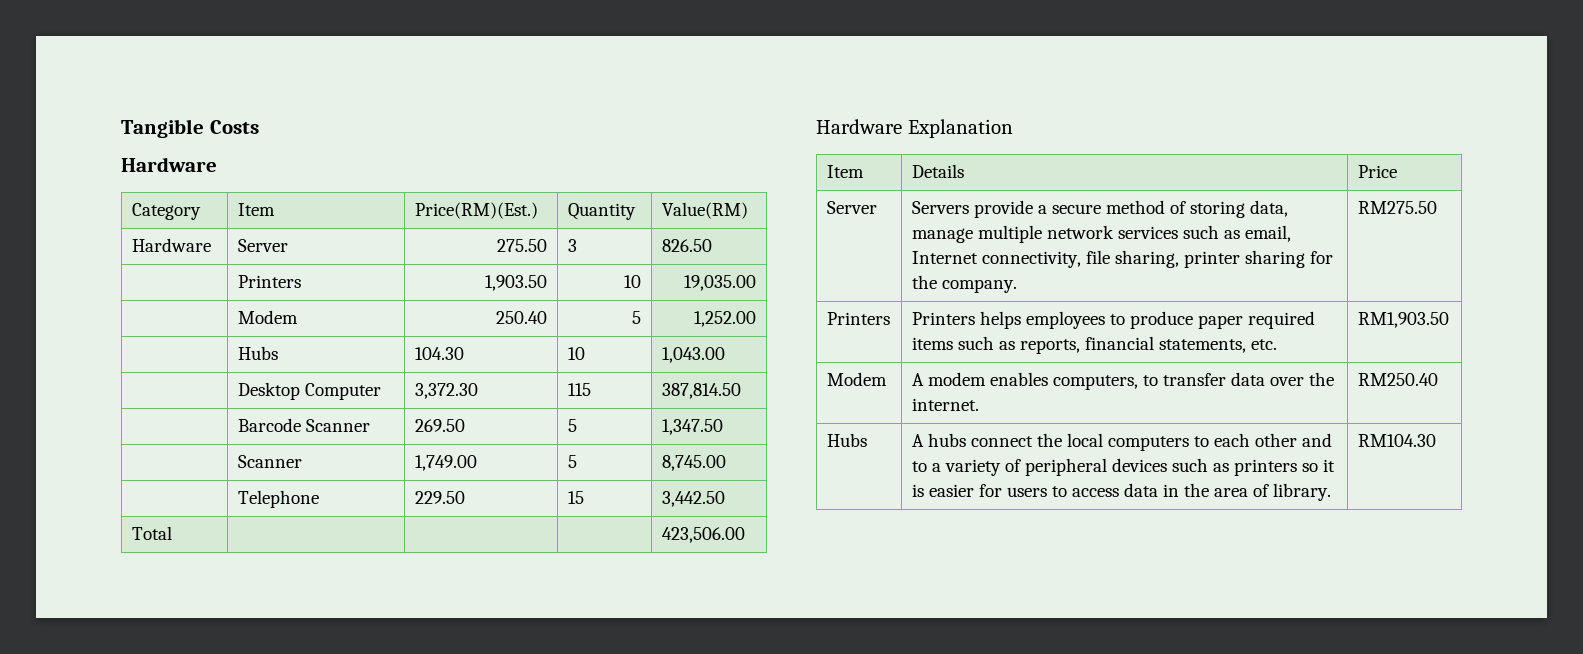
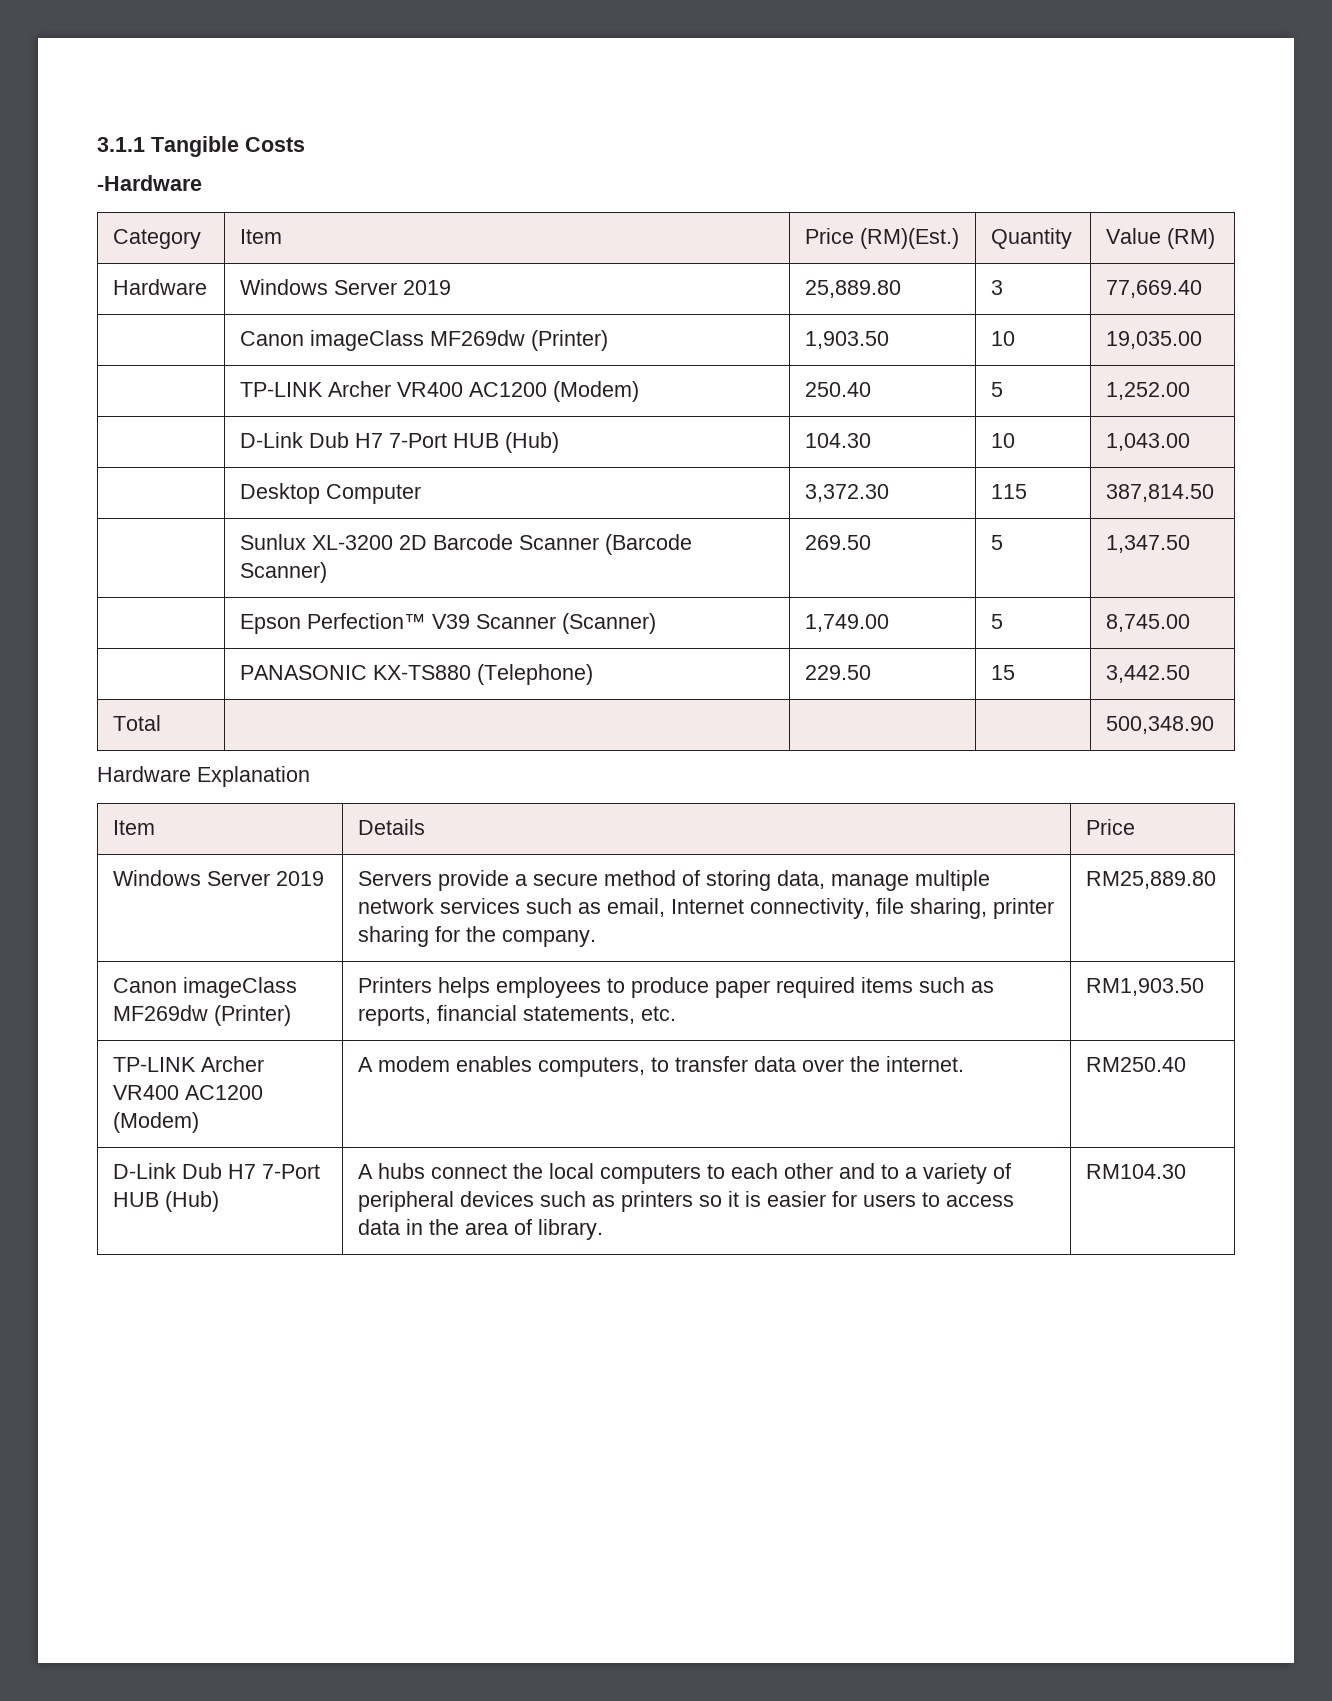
- Tangible Costs
- Hardware
+ 3.1.1 Tangible Costs
+ -Hardware
- Category | Item | Price(RM)(Est.) | Quantity | Value(RM)
+ Category | Item | Price (RM)(Est.) | Quantity | Value (RM)
- Hardware | Server | 275.50 | 3 | 826.50
- | Printers | 1,903.50 | 10 | 19,035.00
- | Modem | 250.40 | 5 | 1,252.00
- | Hubs | 104.30 | 10 | 1,043.00
+ Hardware | Windows Server 2019 | 25,889.80 | 3 | 77,669.40
+ | Canon imageClass MF269dw (Printer) | 1,903.50 | 10 | 19,035.00
+ | TP-LINK Archer VR400 AC1200 (Modem) | 250.40 | 5 | 1,252.00
+ | D-Link Dub H7 7-Port HUB (Hub) | 104.30 | 10 | 1,043.00
- | Barcode Scanner | 269.50 | 5 | 1,347.50
+ | Sunlux XL-3200 2D Barcode Scanner (Barcode Scanner) | 269.50 | 5 | 1,347.50
- | Scanner | 1,749.00 | 5 | 8,745.00
+ | Epson Perfection™ V39 Scanner (Scanner) | 1,749.00 | 5 | 8,745.00
- | Telephone | 229.50 | 15 | 3,442.50
+ | PANASONIC KX-TS880 (Telephone) | 229.50 | 15 | 3,442.50
- Total | | | | 423,506.00
+ Total | | | | 500,348.90
- Server | Servers provide a secure method of storing data, manage multiple network services such as email, Internet connectivity, file sharing, printer sharing for the company. | RM275.50
- Printers | Printers helps employees to produce paper required items such as reports, financial statements, etc. | RM1,903.50
+ Windows Server 2019 | Servers provide a secure method of storing data, manage multiple network services such as email, Internet connectivity, file sharing, printer sharing for the company. | RM25,889.80
+ Canon imageClass MF269dw (Printer) | Printers helps employees to produce paper required items such as reports, financial statements, etc. | RM1,903.50
- Modem | A modem enables computers, to transfer data over the internet. | RM250.40
+ TP-LINK Archer VR400 AC1200 (Modem) | A modem enables computers, to transfer data over the internet. | RM250.40
- Hubs | A hubs connect the local computers to each other and to a variety of peripheral devices such as printers so it is easier for users to access data in the area of library. | RM104.30
+ D-Link Dub H7 7-Port HUB (Hub) | A hubs connect the local computers to each other and to a variety of peripheral devices such as printers so it is easier for users to access data in the area of library. | RM104.30

